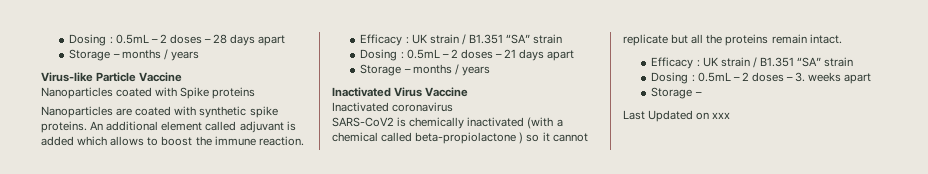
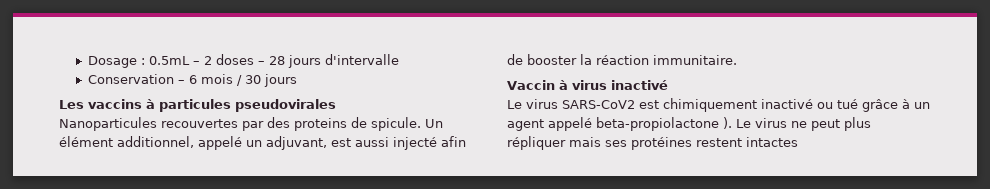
- Dosing : 0.5mL – 2 doses – 28 days apart
- Storage – months / years
- Virus-like Particle Vaccine
- Nanoparticles coated with Spike proteins
- Nanoparticles are coated with synthetic spike proteins. An additional element called adjuvant is added which allows to boost the immune reaction.
- Efficacy : UK strain / B1.351 “SA” strain
- Dosing : 0.5mL – 2 doses – 21 days apart
- Storage – months / years
- Inactivated Virus Vaccine
- Inactivated coronavirus
- SARS-CoV2 is chemically inactivated (with a chemical called beta-propiolactone ) so it cannot replicate but all the proteins remain intact.
- Efficacy : UK strain / B1.351 “SA” strain
- Dosing : 0.5mL – 2 doses – 3. weeks apart
- Storage –
- Last Updated on xxx
+ Dosage : 0.5mL – 2 doses – 28 jours d'intervalle
+ Conservation – 6 mois / 30 jours
+ Les vaccins à particules pseudovirales
+ Nanoparticules recouvertes par des proteins de spicule. Un élément additionnel, appelé un adjuvant, est aussi injecté afin de booster la réaction immunitaire.
+ Vaccin à virus inactivé
+ Le virus SARS-CoV2 est chimiquement inactivé ou tué grâce à un agent appelé beta-propiolactone ). Le virus ne peut plus répliquer mais ses protéines restent intactes

